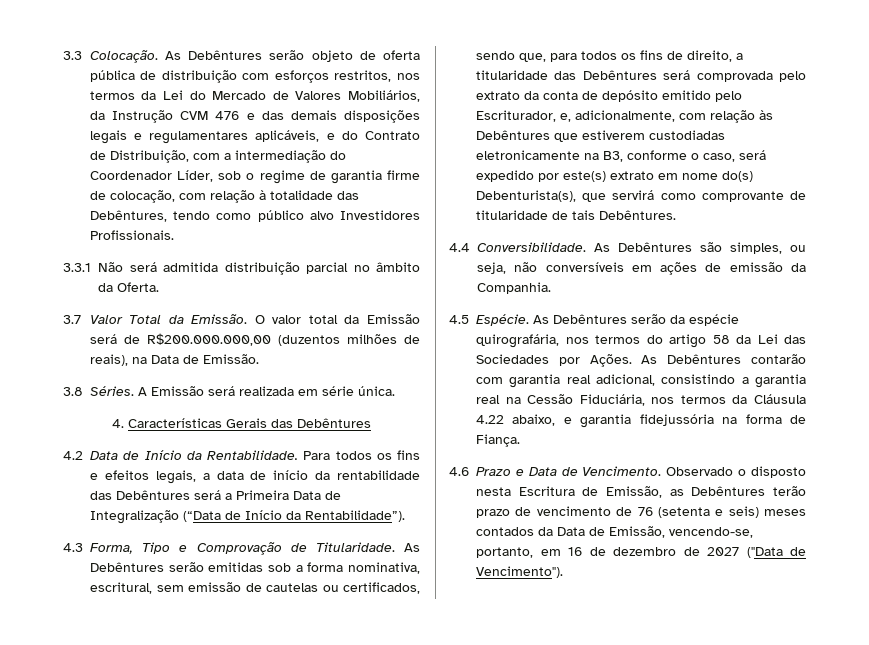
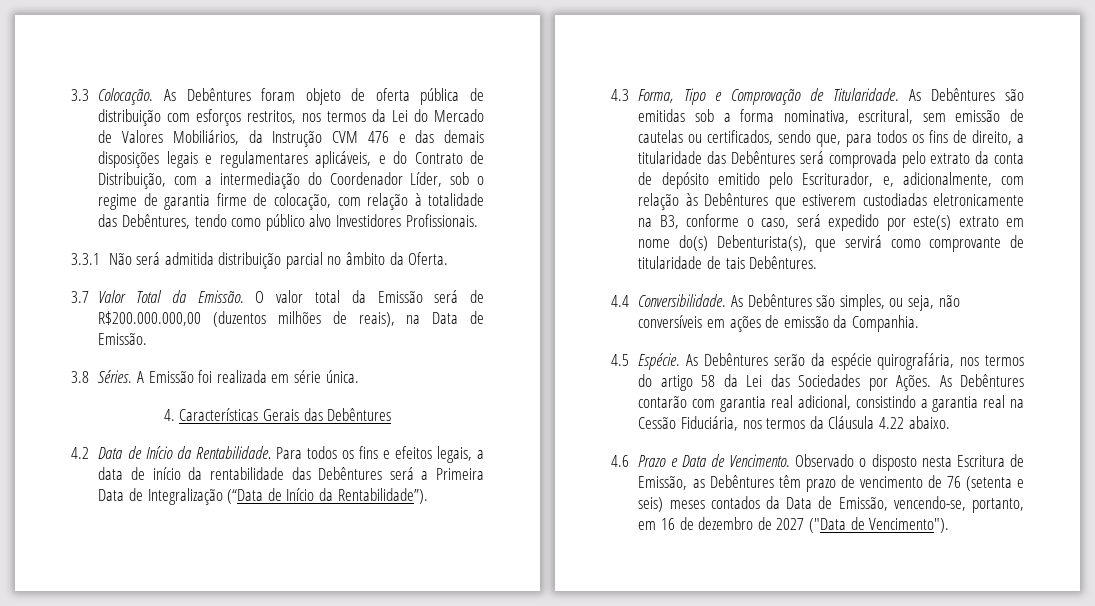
- As Debêntures serão objeto de oferta pública de distribuição com esforços restritos, nos termos da Lei do Mercado de Valores Mobiliários, da Instrução CVM 476 e das demais disposições legais e regulamentares aplicáveis, e do Contrato de Distribuição, com a intermediação do Coordenador Líder, sob o regime de garantia firme de colocação, com relação à totalidade das Debêntures, tendo como público alvo Investidores Profissionais.
+ As Debêntures foram objeto de oferta pública de distribuição com esforços restritos, nos termos da Lei do Mercado de Valores Mobiliários, da Instrução CVM 476 e das demais disposições legais e regulamentares aplicáveis, e do Contrato de Distribuição, com a intermediação do Coordenador Líder, sob o regime de garantia firme de colocação, com relação à totalidade das Debêntures, tendo como público alvo Investidores Profissionais.
- A Emissão será realizada em série única.
+ A Emissão foi realizada em série única.
- As Debêntures serão emitidas sob a forma nominativa, escritural, sem emissão de cautelas ou certificados, sendo que, para todos os fins de direito, a titularidade das Debêntures será comprovada pelo extrato da conta de depósito emitido pelo Escriturador, e, adicionalmente, com relação às Debêntures que estiverem custodiadas eletronicamente na B3, conforme o caso, será expedido por este(s) extrato em nome do(s) Debenturista(s), que servirá como comprovante de titularidade de tais Debêntures.
+ As Debêntures são emitidas sob a forma nominativa, escritural, sem emissão de cautelas ou certificados, sendo que, para todos os fins de direito, a titularidade das Debêntures será comprovada pelo extrato da conta de depósito emitido pelo Escriturador, e, adicionalmente, com relação às Debêntures que estiverem custodiadas eletronicamente na B3, conforme o caso, será expedido por este(s) extrato em nome do(s) Debenturista(s), que servirá como comprovante de titularidade de tais Debêntures.
- As Debêntures contarão com garantia real adicional, consistindo a garantia real na Cessão Fiduciária, nos termos da Cláusula 4.22 abaixo, e garantia fidejussória na forma de Fiança.
+ As Debêntures contarão com garantia real adicional, consistindo a garantia real na Cessão Fiduciária, nos termos da Cláusula 4.22 abaixo.
- Observado o disposto nesta Escritura de Emissão, as Debêntures terão prazo de vencimento de 76 (setenta e seis) meses contados da Data de Emissão, vencendo-se, portanto, em 16 de dezembro de 2027 ("Data de Vencimento").
+ Observado o disposto nesta Escritura de Emissão, as Debêntures têm prazo de vencimento de 76 (setenta e seis) meses contados da Data de Emissão, vencendo-se, portanto, em 16 de dezembro de 2027 ("Data de Vencimento").

